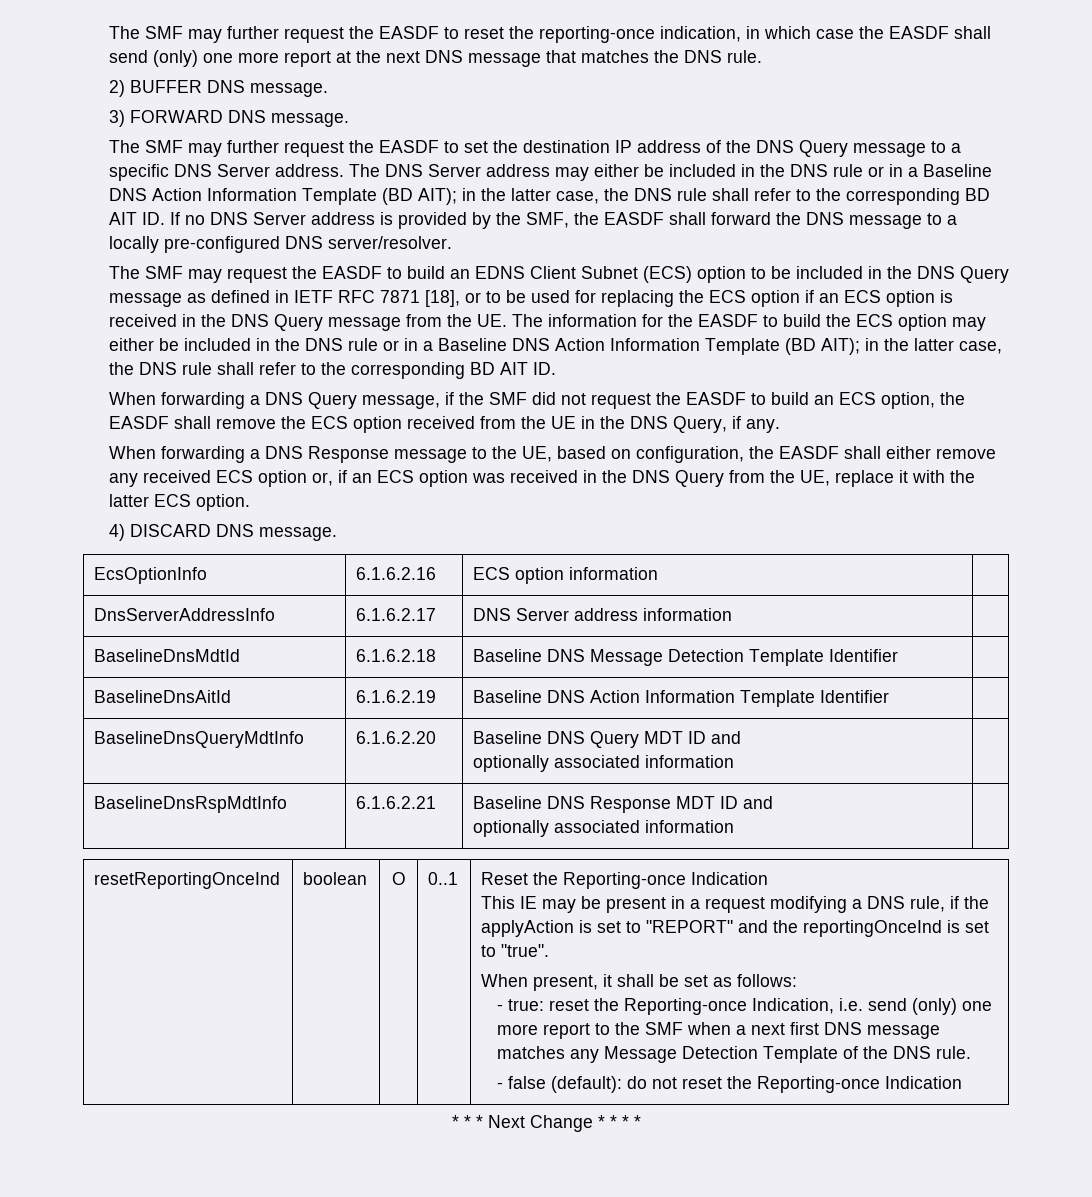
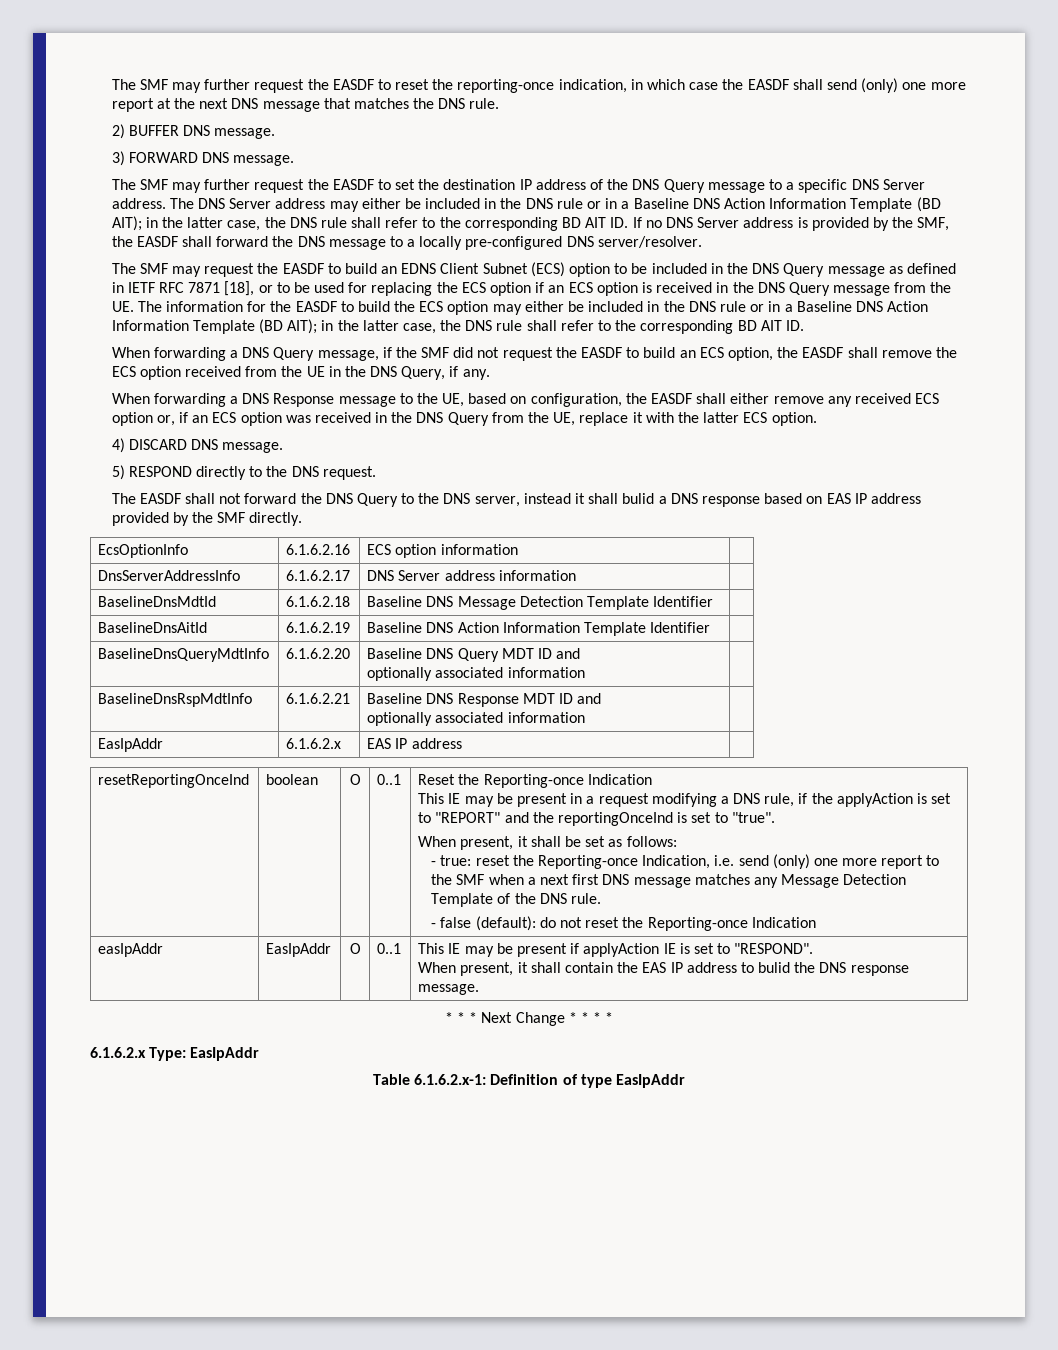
+ 5) RESPOND directly to the DNS request.
+ The EASDF shall not forward the DNS Query to the DNS server, instead it shall bulid a DNS response based on EAS IP address provided by the SMF directly.
+ EasIpAddr | 6.1.6.2.x | EAS IP address |
+ easIpAddr | EasIpAddr | O | 0..1 | This IE may be present if applyAction IE is set to "RESPOND".
+ When present, it shall contain the EAS IP address to bulid the DNS response message.
+ 6.1.6.2.x Type: EasIpAddr
+ Table 6.1.6.2.x-1: Definition of type EasIpAddr

